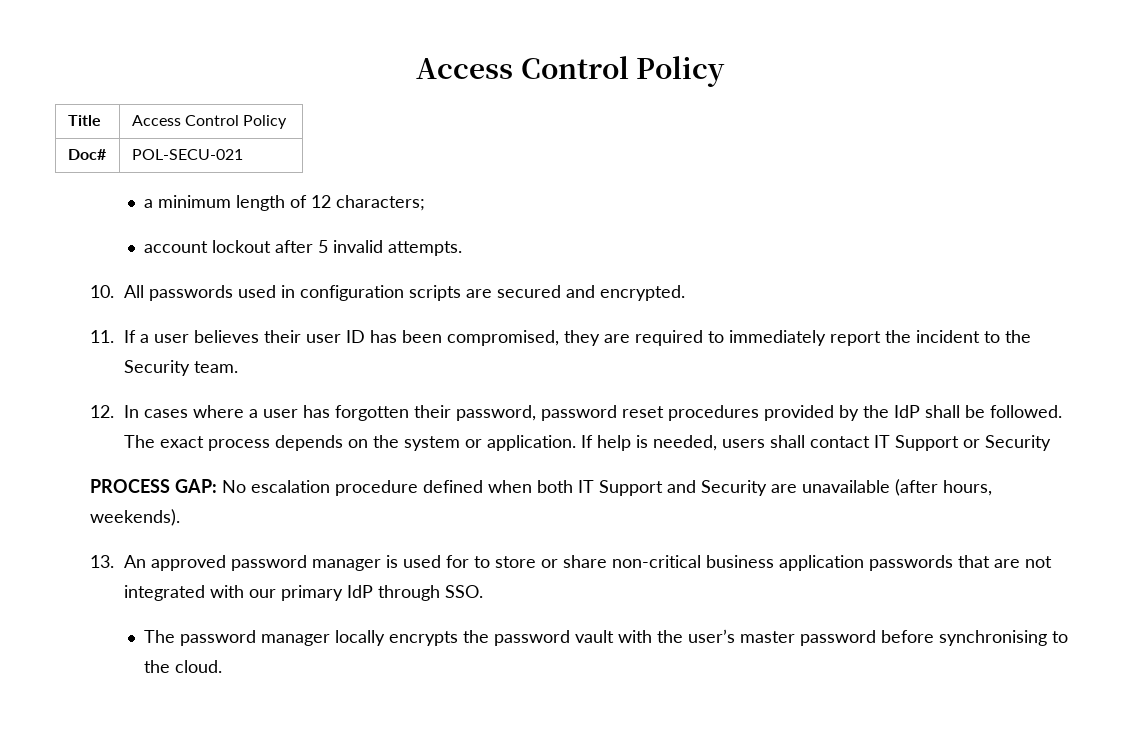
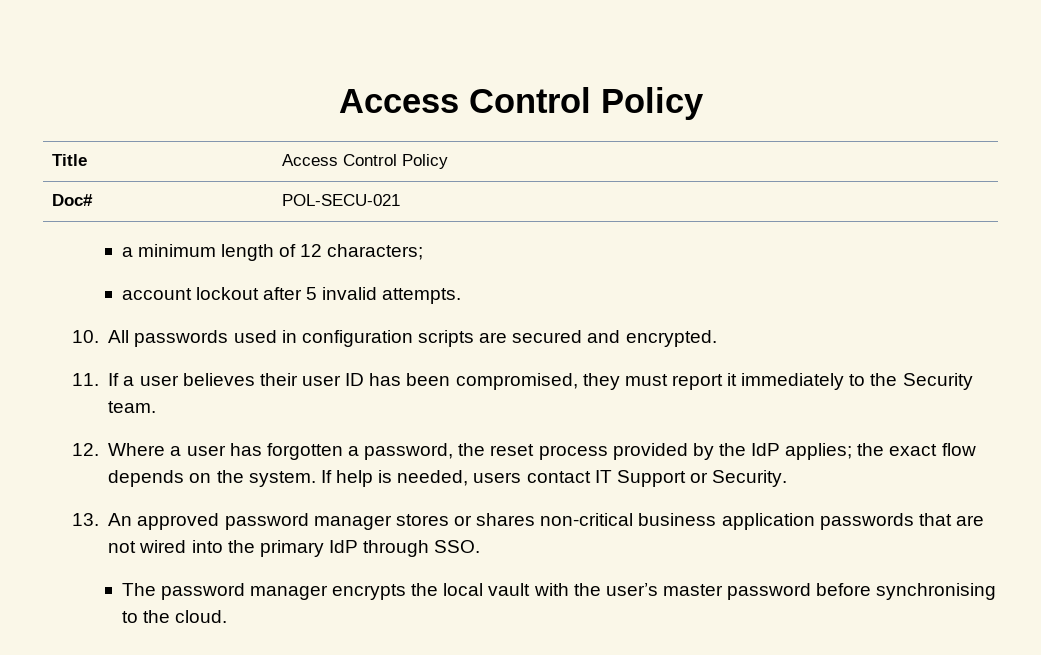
- 11. If a user believes their user ID has been compromised, they are required to immediately report the incident to the Security team.
+ 11. If a user believes their user ID has been compromised, they must report it immediately to the Security team.
- 12. In cases where a user has forgotten their password, password reset procedures provided by the IdP shall be followed. The exact process depends on the system or application.
+ 12. Where a user has forgotten a password, the reset process provided by the IdP applies; the exact flow depends on the system.
- If help is needed, users shall contact IT Support or Security
- PROCESS GAP: No escalation procedure defined when both IT Support and Security are unavailable (after hours, weekends).
+ If help is needed, users contact IT Support or Security.
- 13. An approved password manager is used for to store or share non-critical business application passwords that are not integrated with our primary IdP through SSO.
+ 13. An approved password manager stores or shares non-critical business application passwords that are not wired into the primary IdP through SSO.
- The password manager locally encrypts the password vault with the user’s master password before synchronising to the cloud.
+ The password manager encrypts the local vault with the user’s master password before synchronising to the cloud.

